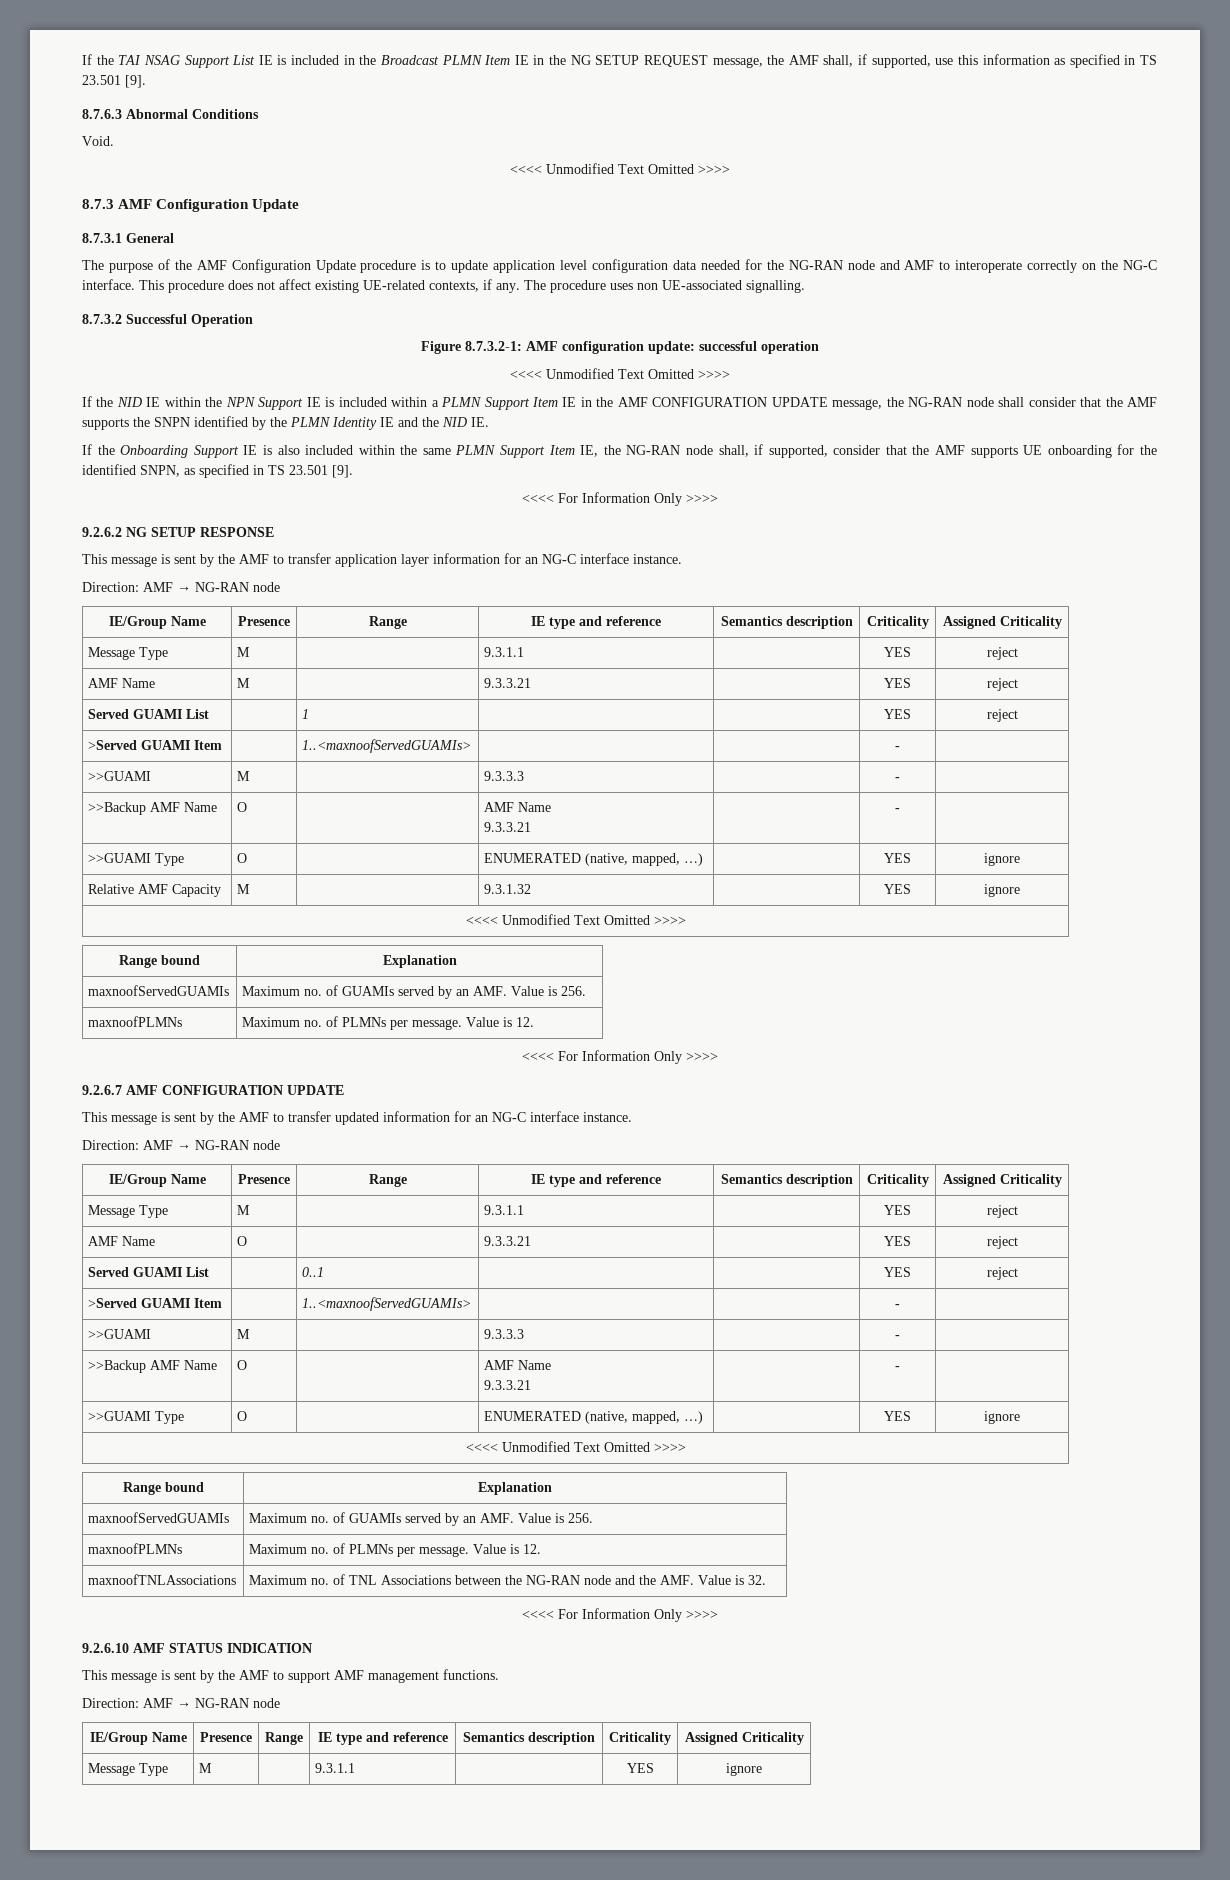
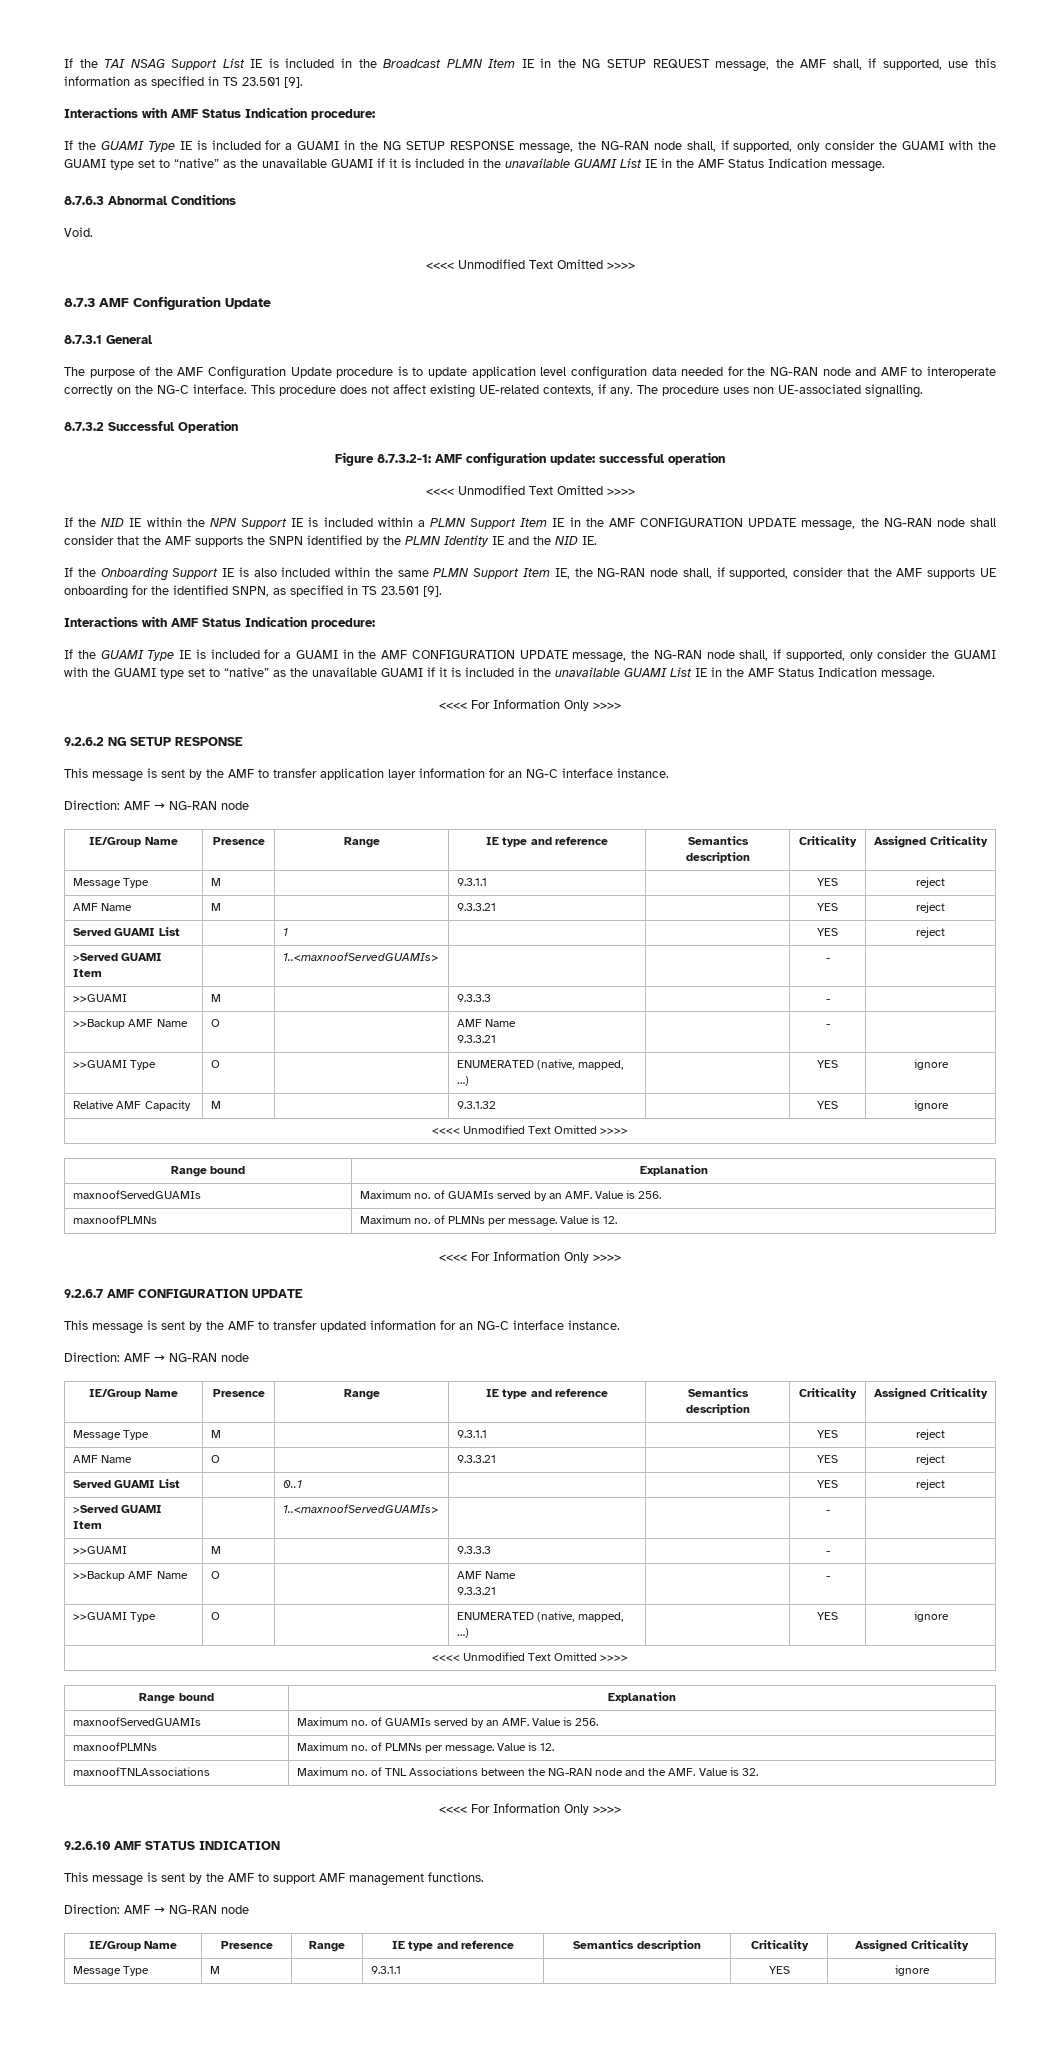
  If the TAI NSAG Support List IE is included in the Broadcast PLMN Item IE in the NG SETUP REQUEST message, the AMF shall, if supported, use this information as specified in TS 23.501 [9].
+ Interactions with AMF Status Indication procedure:
+ If the GUAMI Type IE is included for a GUAMI in the NG SETUP RESPONSE message, the NG-RAN node shall, if supported, only consider the GUAMI with the GUAMI type set to “native” as the unavailable GUAMI if it is included in the unavailable GUAMI List IE in the AMF Status Indication message.
  If the Onboarding Support IE is also included within the same PLMN Support Item IE, the NG-RAN node shall, if supported, consider that the AMF supports UE onboarding for the identified SNPN, as specified in TS 23.501 [9].
+ Interactions with AMF Status Indication procedure:
+ If the GUAMI Type IE is included for a GUAMI in the AMF CONFIGURATION UPDATE message, the NG-RAN node shall, if supported, only consider the GUAMI with the GUAMI type set to “native” as the unavailable GUAMI if it is included in the unavailable GUAMI List IE in the AMF Status Indication message.

